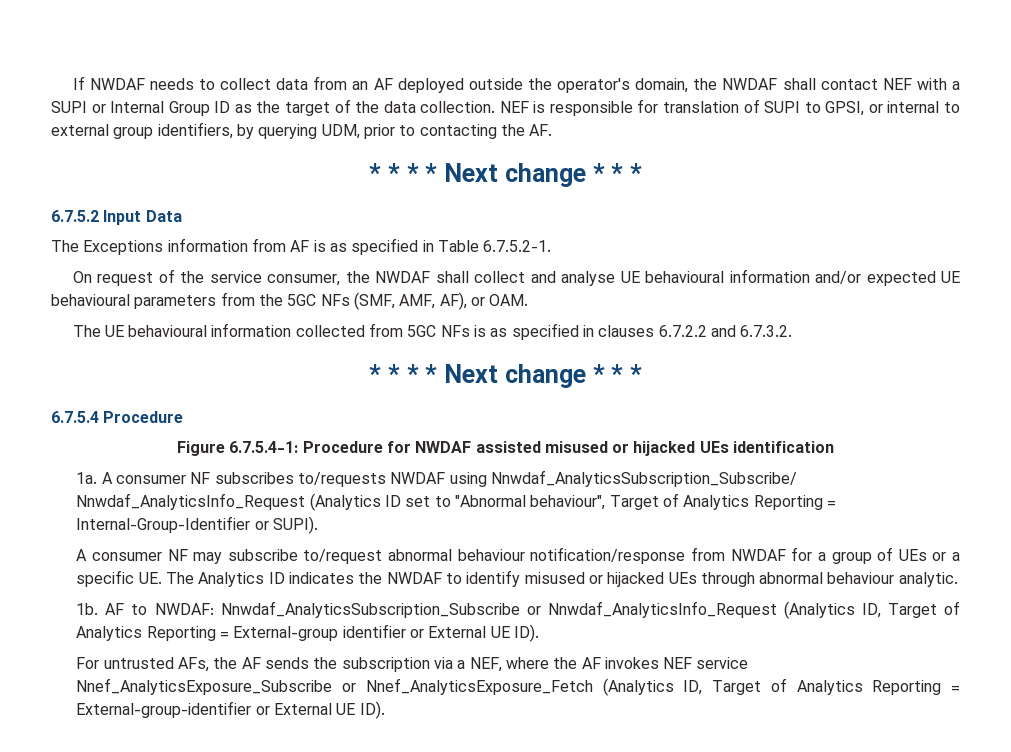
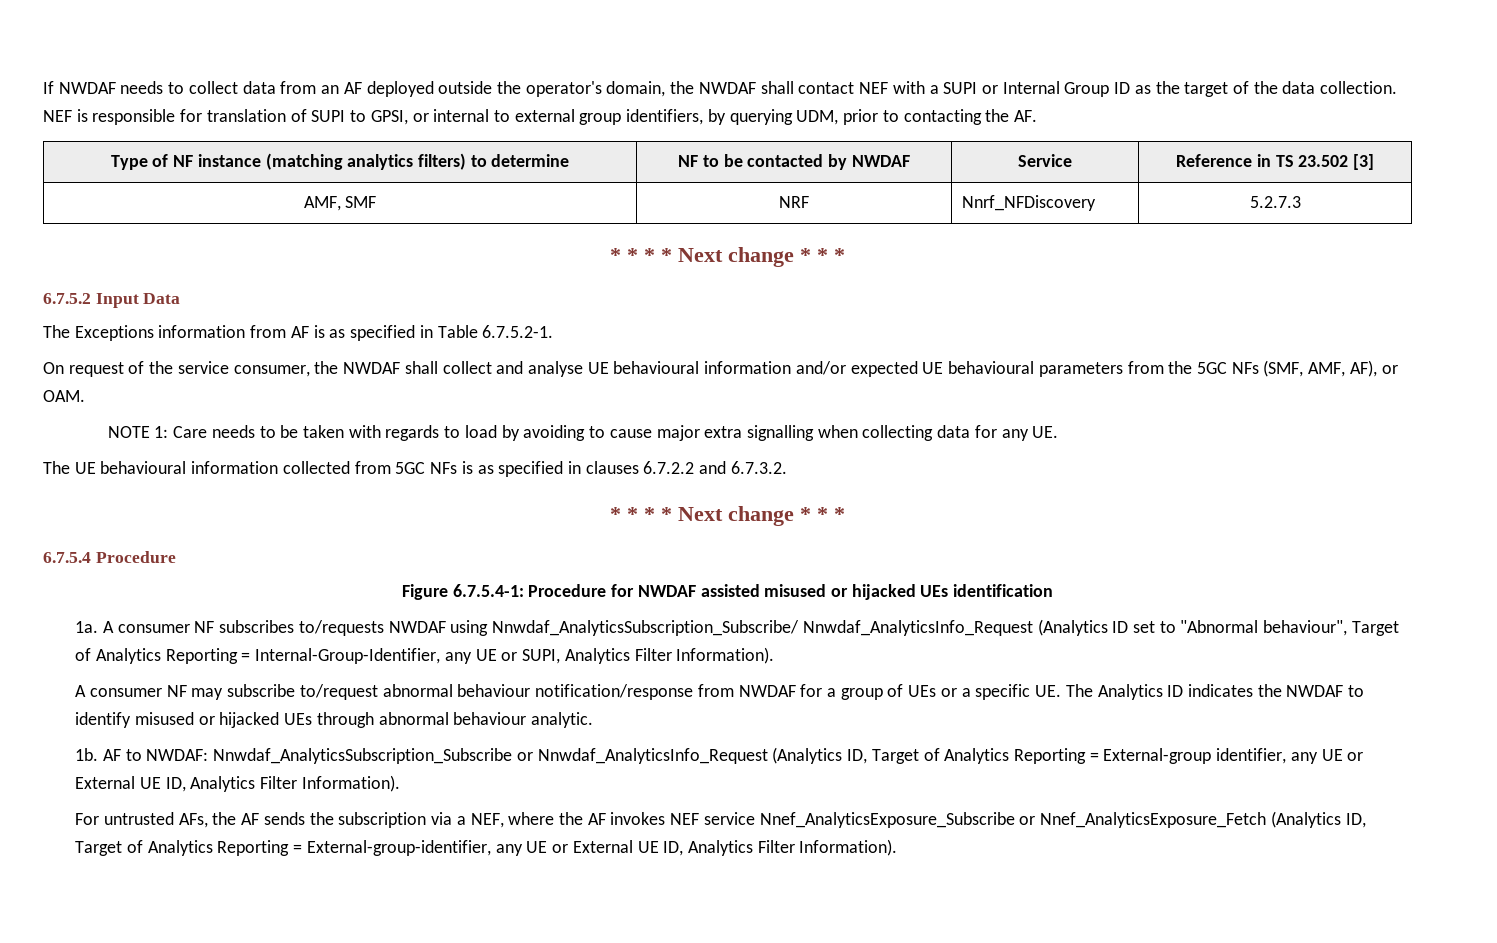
+ Type of NF instance (matching analytics filters) to determine | NF to be contacted by NWDAF | Service | Reference in TS 23.502 [3]
+ AMF, SMF | NRF | Nnrf_NFDiscovery | 5.2.7.3
+ NOTE 1: Care needs to be taken with regards to load by avoiding to cause major extra signalling when collecting data for any UE.
- A consumer NF subscribes to/requests NWDAF using Nnwdaf_AnalyticsSubscription_Subscribe/ Nnwdaf_AnalyticsInfo_Request (Analytics ID set to "Abnormal behaviour", Target of Analytics Reporting = Internal-Group-Identifier or SUPI).
+ A consumer NF subscribes to/requests NWDAF using Nnwdaf_AnalyticsSubscription_Subscribe/ Nnwdaf_AnalyticsInfo_Request (Analytics ID set to "Abnormal behaviour", Target of Analytics Reporting = Internal-Group-Identifier, any UE or SUPI, Analytics Filter Information).
- AF to NWDAF: Nnwdaf_AnalyticsSubscription_Subscribe or Nnwdaf_AnalyticsInfo_Request (Analytics ID, Target of Analytics Reporting = External-group identifier or External UE ID).
+ AF to NWDAF: Nnwdaf_AnalyticsSubscription_Subscribe or Nnwdaf_AnalyticsInfo_Request (Analytics ID, Target of Analytics Reporting = External-group identifier, any UE or External UE ID, Analytics Filter Information).
- For untrusted AFs, the AF sends the subscription via a NEF, where the AF invokes NEF service Nnef_AnalyticsExposure_Subscribe or Nnef_AnalyticsExposure_Fetch (Analytics ID, Target of Analytics Reporting = External-group-identifier or External UE ID).
+ For untrusted AFs, the AF sends the subscription via a NEF, where the AF invokes NEF service Nnef_AnalyticsExposure_Subscribe or Nnef_AnalyticsExposure_Fetch (Analytics ID, Target of Analytics Reporting = External-group-identifier, any UE or External UE ID, Analytics Filter Information).

